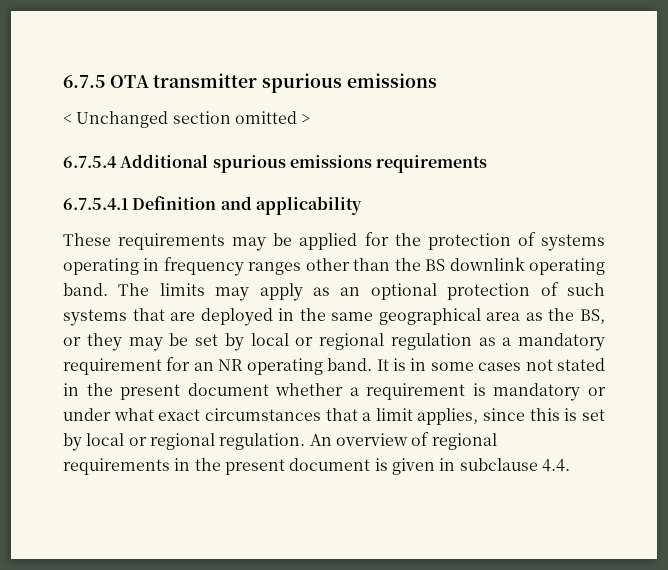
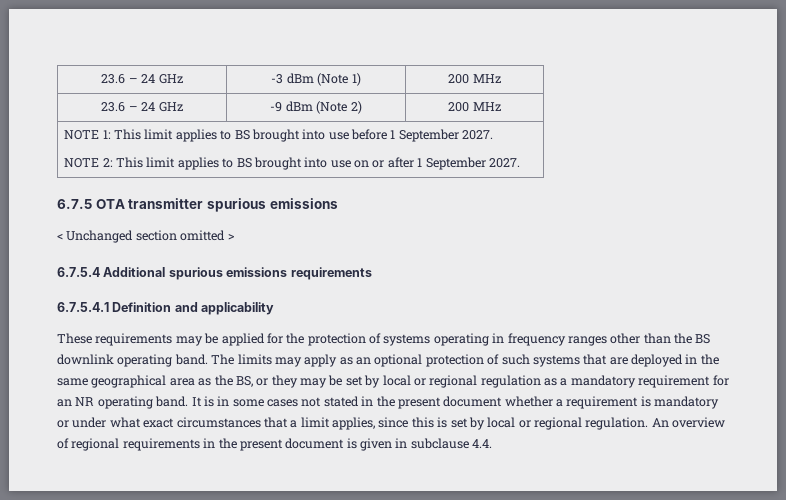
+ 23.6 – 24 GHz | -3 dBm (Note 1) | 200 MHz
+ 23.6 – 24 GHz | -9 dBm (Note 2) | 200 MHz
+ NOTE 1: This limit applies to BS brought into use before 1 September 2027.
+ NOTE 2: This limit applies to BS brought into use on or after 1 September 2027.

